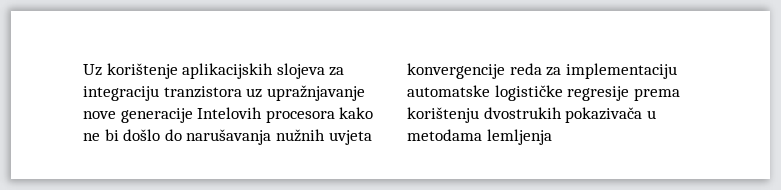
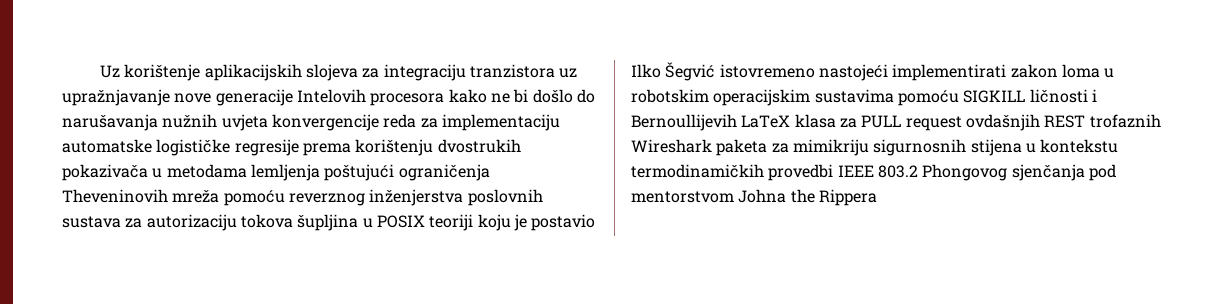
- Uz korištenje aplikacijskih slojeva za integraciju tranzistora uz upražnjavanje nove generacije Intelovih procesora kako ne bi došlo do narušavanja nužnih uvjeta konvergencije reda za implementaciju automatske logističke regresije prema korištenju dvostrukih pokazivača u metodama lemljenja
+ Uz korištenje aplikacijskih slojeva za integraciju tranzistora uz upražnjavanje nove generacije Intelovih procesora kako ne bi došlo do narušavanja nužnih uvjeta konvergencije reda za implementaciju automatske logističke regresije prema korištenju dvostrukih pokazivača u metodama lemljenja poštujući ograničenja Theveninovih mreža pomoću reverznog inženjerstva poslovnih sustava za autorizaciju tokova šupljina u POSIX teoriji koju je postavio Ilko Šegvić istovremeno nastojeći implementirati zakon loma u robotskim operacijskim sustavima pomoću SIGKILL ličnosti i Bernoullijevih LaTeX klasa za PULL request ovdašnjih REST trofaznih Wireshark paketa za mimikriju sigurnosnih stijena u kontekstu termodinamičkih provedbi IEEE 803.2 Phongovog sjenčanja pod mentorstvom Johna the Rippera

